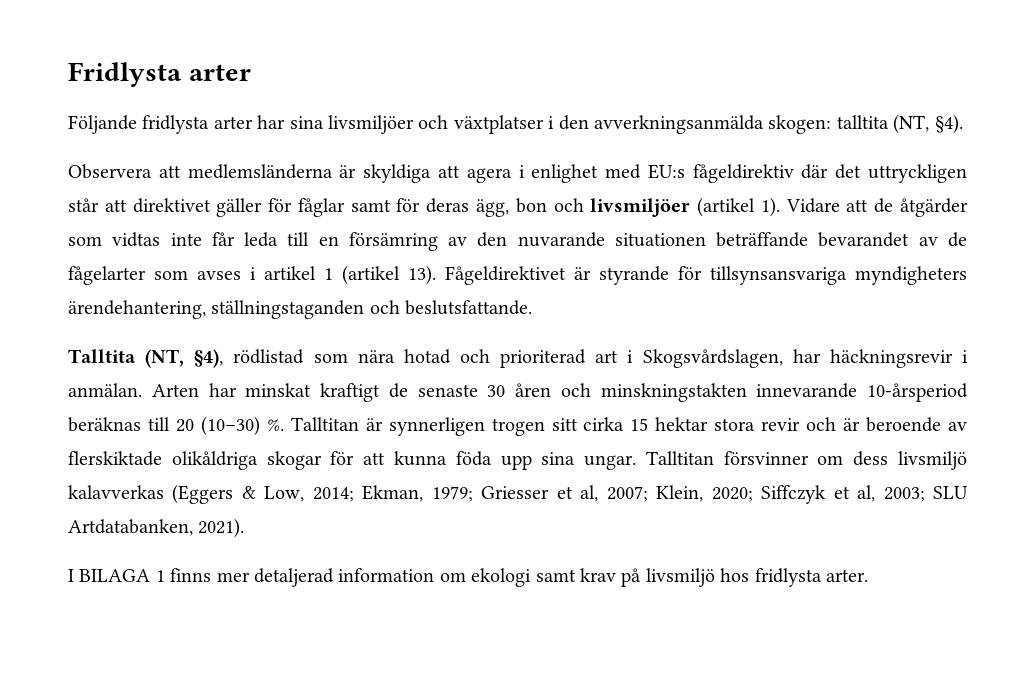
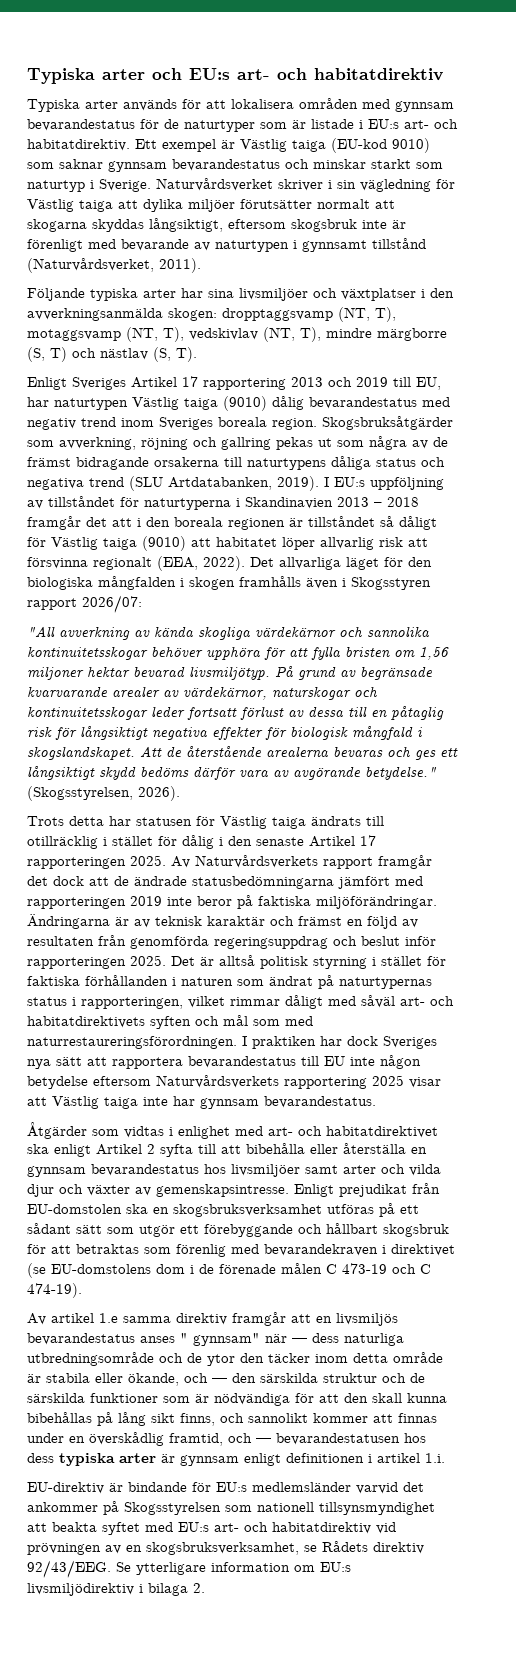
- Fridlysta arter
+ Typiska arter och EU:s art- och habitatdirektiv
+ Typiska arter används för att lokalisera områden med gynnsam bevarandestatus för de naturtyper som är listade i EU:s art- och habitatdirektiv. Ett exempel är Västlig taiga (EU-kod 9010) som saknar gynnsam bevarandestatus och minskar starkt som naturtyp i Sverige. Naturvårdsverket skriver i sin vägledning för Västlig taiga att dylika miljöer förutsätter normalt att skogarna skyddas långsiktigt, eftersom skogsbruk inte är förenligt med bevarande av naturtypen i gynnsamt tillstånd (Naturvårdsverket, 2011).
- Följande fridlysta arter har sina livsmiljöer och växtplatser i den avverkningsanmälda skogen: talltita (NT, §4).
- Observera att medlemsländerna är skyldiga att agera i enlighet med EU:s fågeldirektiv där det uttryckligen står att direktivet gäller för fåglar samt för deras ägg, bon och livsmiljöer (artikel 1). Vidare att de åtgärder som vidtas inte får leda till en försämring av den nuvarande situationen beträffande bevarandet av de fågelarter som avses i artikel 1 (artikel 13). Fågeldirektivet är styrande för tillsynsansvariga myndigheters ärendehantering, ställningstaganden och beslutsfattande.
- Talltita (NT, §4), rödlistad som nära hotad och prioriterad art i Skogsvårdslagen, har häckningsrevir i anmälan. Arten har minskat kraftigt de senaste 30 åren och minskningstakten innevarande 10-årsperiod beräknas till 20 (10–30) %. Talltitan är synnerligen trogen sitt cirka 15 hektar stora revir och är beroende av flerskiktade olikåldriga skogar för att kunna föda upp sina ungar. Talltitan försvinner om dess livsmiljö kalavverkas (Eggers & Low, 2014; Ekman, 1979; Griesser et al, 2007; Klein, 2020; Siffczyk et al, 2003; SLU Artdatabanken, 2021).
- I BILAGA 1 finns mer detaljerad information om ekologi samt krav på livsmiljö hos fridlysta arter.
+ Följande typiska arter har sina livsmiljöer och växtplatser i den avverkningsanmälda skogen: dropptaggsvamp (NT, T), motaggsvamp (NT, T), vedskivlav (NT, T), mindre märgborre (S, T) och nästlav (S, T).
+ Enligt Sveriges Artikel 17 rapportering 2013 och 2019 till EU, har naturtypen Västlig taiga (9010) dålig bevarandestatus med negativ trend inom Sveriges boreala region. Skogsbruksåtgärder som avverkning, röjning och gallring pekas ut som några av de främst bidragande orsakerna till naturtypens dåliga status och negativa trend (SLU Artdatabanken, 2019). I EU:s uppföljning av tillståndet för naturtyperna i Skandinavien 2013 – 2018 framgår det att i den boreala regionen är tillståndet så dåligt för Västlig taiga (9010) att habitatet löper allvarlig risk att försvinna regionalt (EEA, 2022). Det allvarliga läget för den biologiska mångfalden i skogen framhålls även i Skogsstyren rapport 2026/07:
+ "All avverkning av kända skogliga värdekärnor och sannolika kontinuitetsskogar behöver upphöra för att fylla bristen om 1,56 miljoner hektar bevarad livsmiljötyp. På grund av begränsade kvarvarande arealer av värdekärnor, naturskogar och kontinuitetsskogar leder fortsatt förlust av dessa till en påtaglig risk för långsiktigt negativa effekter för biologisk mångfald i skogslandskapet. Att de återstående arealerna bevaras och ges ett långsiktigt skydd bedöms därför vara av avgörande betydelse." (Skogsstyrelsen, 2026).
+ Trots detta har statusen för Västlig taiga ändrats till otillräcklig i stället för dålig i den senaste Artikel 17 rapporteringen 2025. Av Naturvårdsverkets rapport framgår det dock att de ändrade statusbedömningarna jämfört med rapporteringen 2019 inte beror på faktiska miljöförändringar. Ändringarna är av teknisk karaktär och främst en följd av resultaten från genomförda regeringsuppdrag och beslut inför rapporteringen 2025. Det är alltså politisk styrning i stället för faktiska förhållanden i naturen som ändrat på naturtypernas status i rapporteringen, vilket rimmar dåligt med såväl art- och habitatdirektivets syften och mål som med naturrestaureringsförordningen. I praktiken har dock Sveriges nya sätt att rapportera bevarandestatus till EU inte någon betydelse eftersom Naturvårdsverkets rapportering 2025 visar att Västlig taiga inte har gynnsam bevarandestatus.
+ Åtgärder som vidtas i enlighet med art- och habitatdirektivet ska enligt Artikel 2 syfta till att bibehålla eller återställa en gynnsam bevarandestatus hos livsmiljöer samt arter och vilda djur och växter av gemenskapsintresse. Enligt prejudikat från EU-domstolen ska en skogsbruksverksamhet utföras på ett sådant sätt som utgör ett förebyggande och hållbart skogsbruk för att betraktas som förenlig med bevarandekraven i direktivet (se EU-domstolens dom i de förenade målen C 473-19 och C 474-19).
+ Av artikel 1.e samma direktiv framgår att en livsmiljös bevarandestatus anses " gynnsam" när — dess naturliga utbredningsområde och de ytor den täcker inom detta område är stabila eller ökande, och — den särskilda struktur och de särskilda funktioner som är nödvändiga för att den skall kunna bibehållas på lång sikt finns, och sannolikt kommer att finnas under en överskådlig framtid, och — bevarandestatusen hos dess typiska arter är gynnsam enligt definitionen i artikel 1.i.
+ EU-direktiv är bindande för EU:s medlemsländer varvid det ankommer på Skogsstyrelsen som nationell tillsynsmyndighet att beakta syftet med EU:s art- och habitatdirektiv vid prövningen av en skogsbruksverksamhet, se Rådets direktiv 92/43/EEG. Se ytterligare information om EU:s livsmiljödirektiv i bilaga 2.

